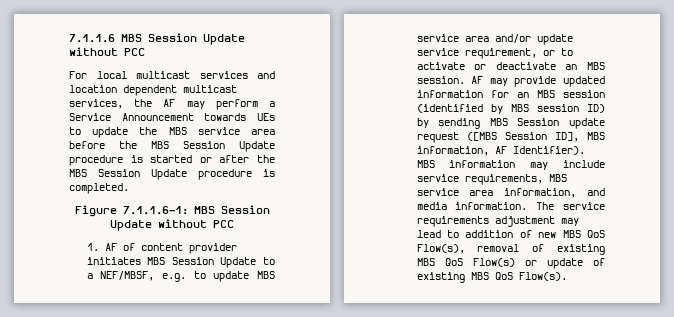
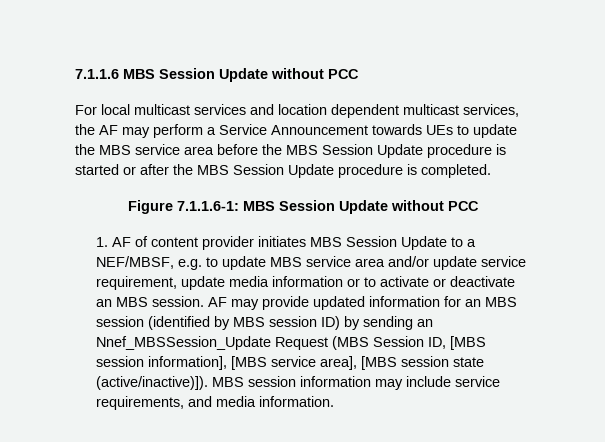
- 1. AF of content provider initiates MBS Session Update to a NEF/MBSF, e.g. to update MBS service area and/or update service requirement, or to activate or deactivate an MBS session.
+ 1. AF of content provider initiates MBS Session Update to a NEF/MBSF, e.g. to update MBS service area and/or update service requirement, update media information or to activate or deactivate an MBS session.
- AF may provide updated information for an MBS session (identified by MBS session ID) by sending MBS Session update request ([MBS Session ID], MBS information, AF Identifier). MBS information may include service requirements, MBS service area information, and media information. The service requirements adjustment may lead to addition of new MBS QoS Flow(s), removal of existing MBS QoS Flow(s) or update of existing MBS QoS Flow(s).
+ AF may provide updated information for an MBS session (identified by MBS session ID) by sending an Nnef_MBSSession_Update Request (MBS Session ID, [MBS session information], [MBS service area], [MBS session state (active/inactive)]). MBS session information may include service requirements, and media information.

